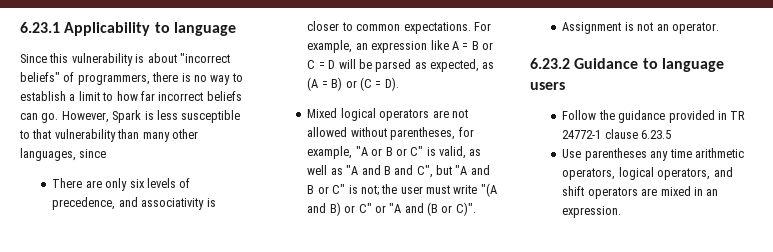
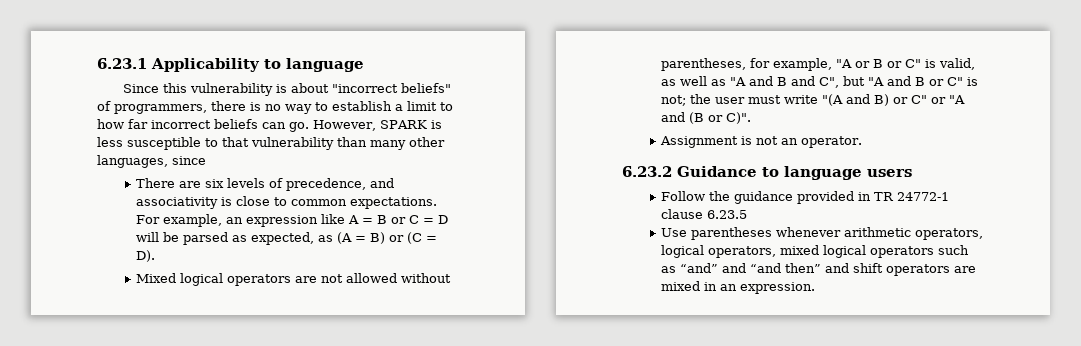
- However, Spark is less susceptible to that vulnerability than many other languages, since
+ However, SPARK is less susceptible to that vulnerability than many other languages, since
- There are only six levels of precedence, and associativity is closer to common expectations.
+ There are six levels of precedence, and associativity is close to common expectations.
- Use parentheses any time arithmetic operators, logical operators, and shift operators are mixed in an expression.
+ Use parentheses whenever arithmetic operators, logical operators, mixed logical operators such as “and” and “and then” and shift operators are mixed in an expression.

